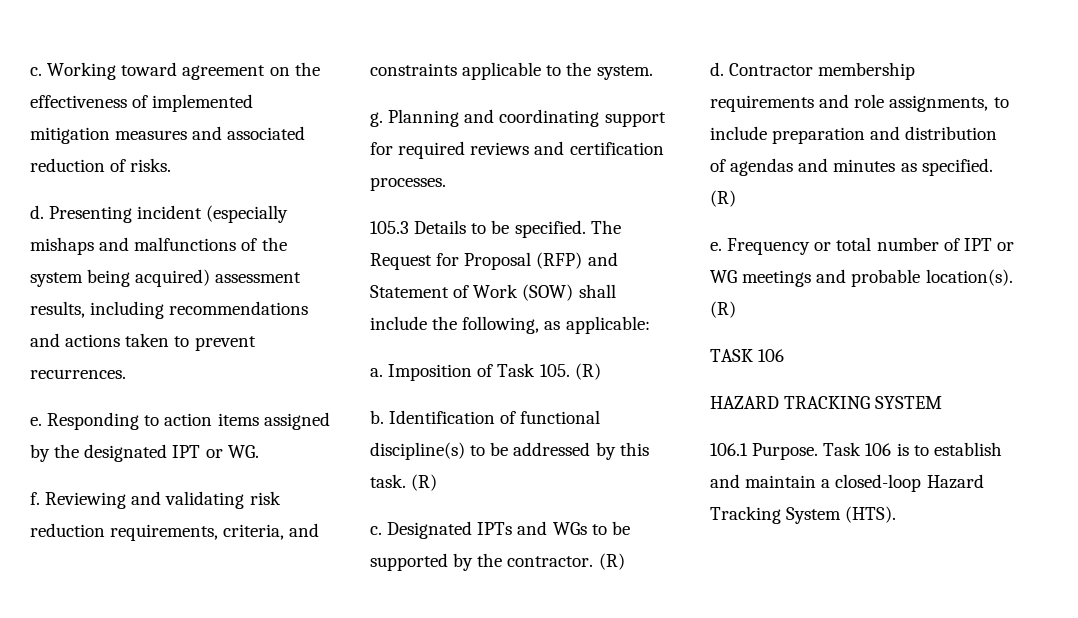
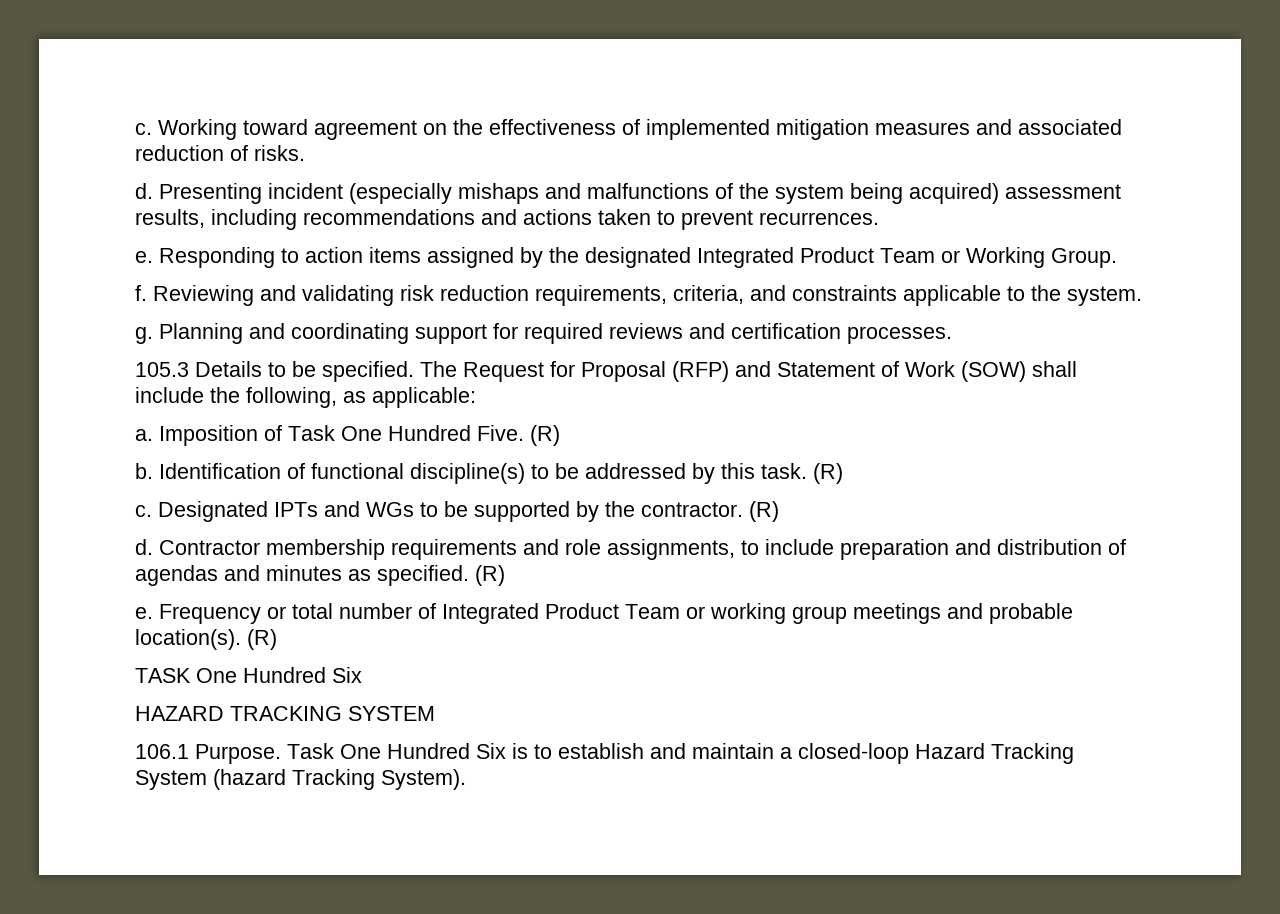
- Responding to action items assigned by the designated IPT or WG.
+ Responding to action items assigned by the designated Integrated Product Team or Working Group.
- Imposition of Task 105. (R)
+ Imposition of Task One Hundred Five. (R)
- Frequency or total number of IPT or WG meetings and probable location(s).
+ Frequency or total number of Integrated Product Team or working group meetings and probable location(s).
- TASK 106
+ TASK One Hundred Six
- Task 106 is to establish and maintain a closed-loop Hazard Tracking System (HTS).
+ Task One Hundred Six is to establish and maintain a closed-loop Hazard Tracking System (hazard Tracking System).

